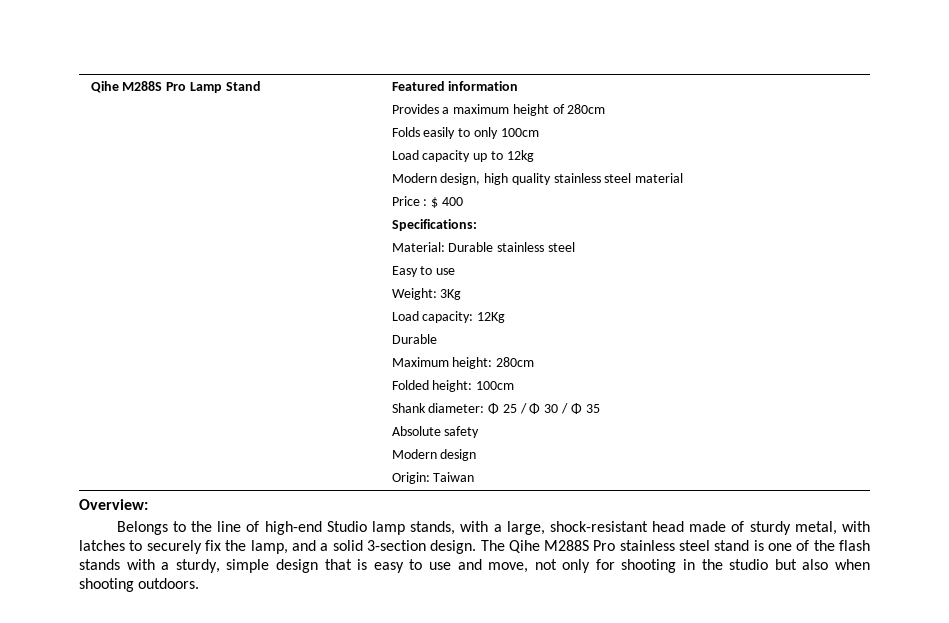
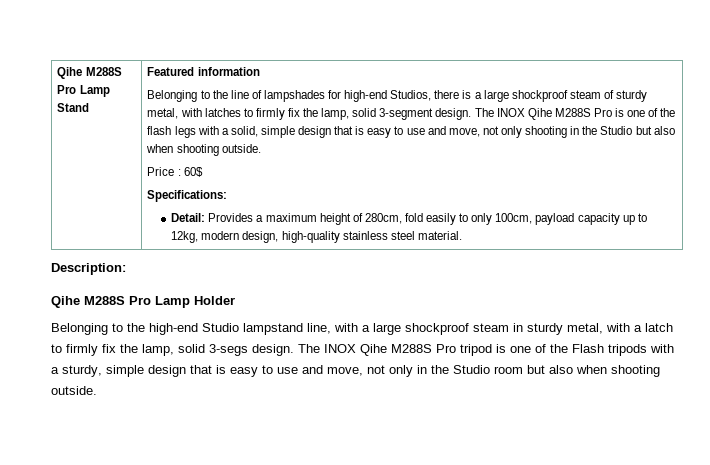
- Provides a maximum height of 280cm
- Folds easily to only 100cm
- Load capacity up to 12kg
- Modern design, high quality stainless steel material
- Price : $ 400
+ Belonging to the line of lampshades for high-end Studios, there is a large shockproof steam of sturdy metal, with latches to firmly fix the lamp, solid 3-segment design. The INOX Qihe M288S Pro is one of the flash legs with a solid, simple design that is easy to use and move, not only shooting in the Studio but also when shooting outside.
+ Price : 60$
  Specifications:
- Material: Durable stainless steel
- Easy to use
- Weight: 3Kg
- Load capacity: 12Kg
- Durable
- Maximum height: 280cm
- Folded height: 100cm
- Shank diameter: Φ 25 / Φ 30 / Φ 35
- Absolute safety
- Modern design
- Origin: Taiwan
- Overview:
- Belongs to the line of high-end Studio lamp stands, with a large, shock-resistant head made of sturdy metal, with latches to securely fix the lamp, and a solid 3-section design. The Qihe M288S Pro stainless steel stand is one of the flash stands with a sturdy, simple design that is easy to use and move, not only for shooting in the studio but also when shooting outdoors.
+ Detail: Provides a maximum height of 280cm, fold easily to only 100cm, payload capacity up to 12kg, modern design, high-quality stainless steel material.
+ Description:
+ Qihe M288S Pro Lamp Holder
+ Belonging to the high-end Studio lampstand line, with a large shockproof steam in sturdy metal, with a latch to firmly fix the lamp, solid 3-segs design. The INOX Qihe M288S Pro tripod is one of the Flash tripods with a sturdy, simple design that is easy to use and move, not only in the Studio room but also when shooting outside.

